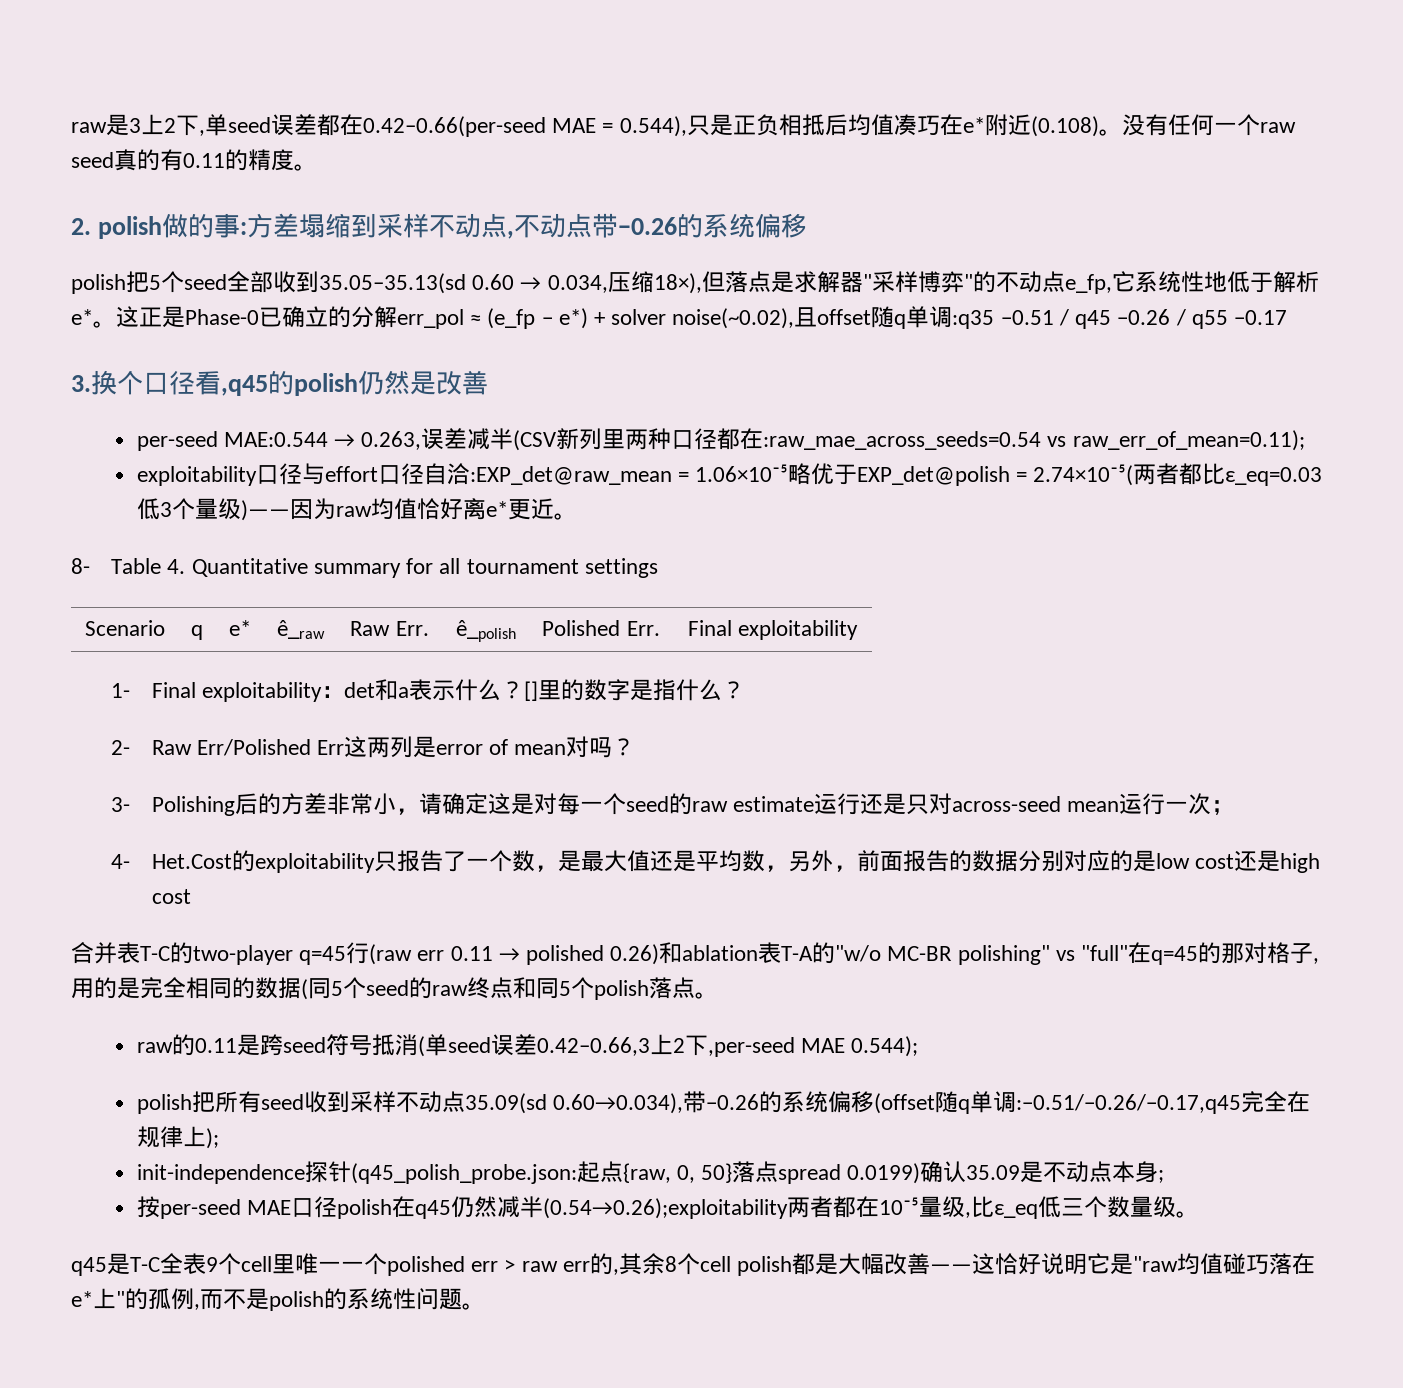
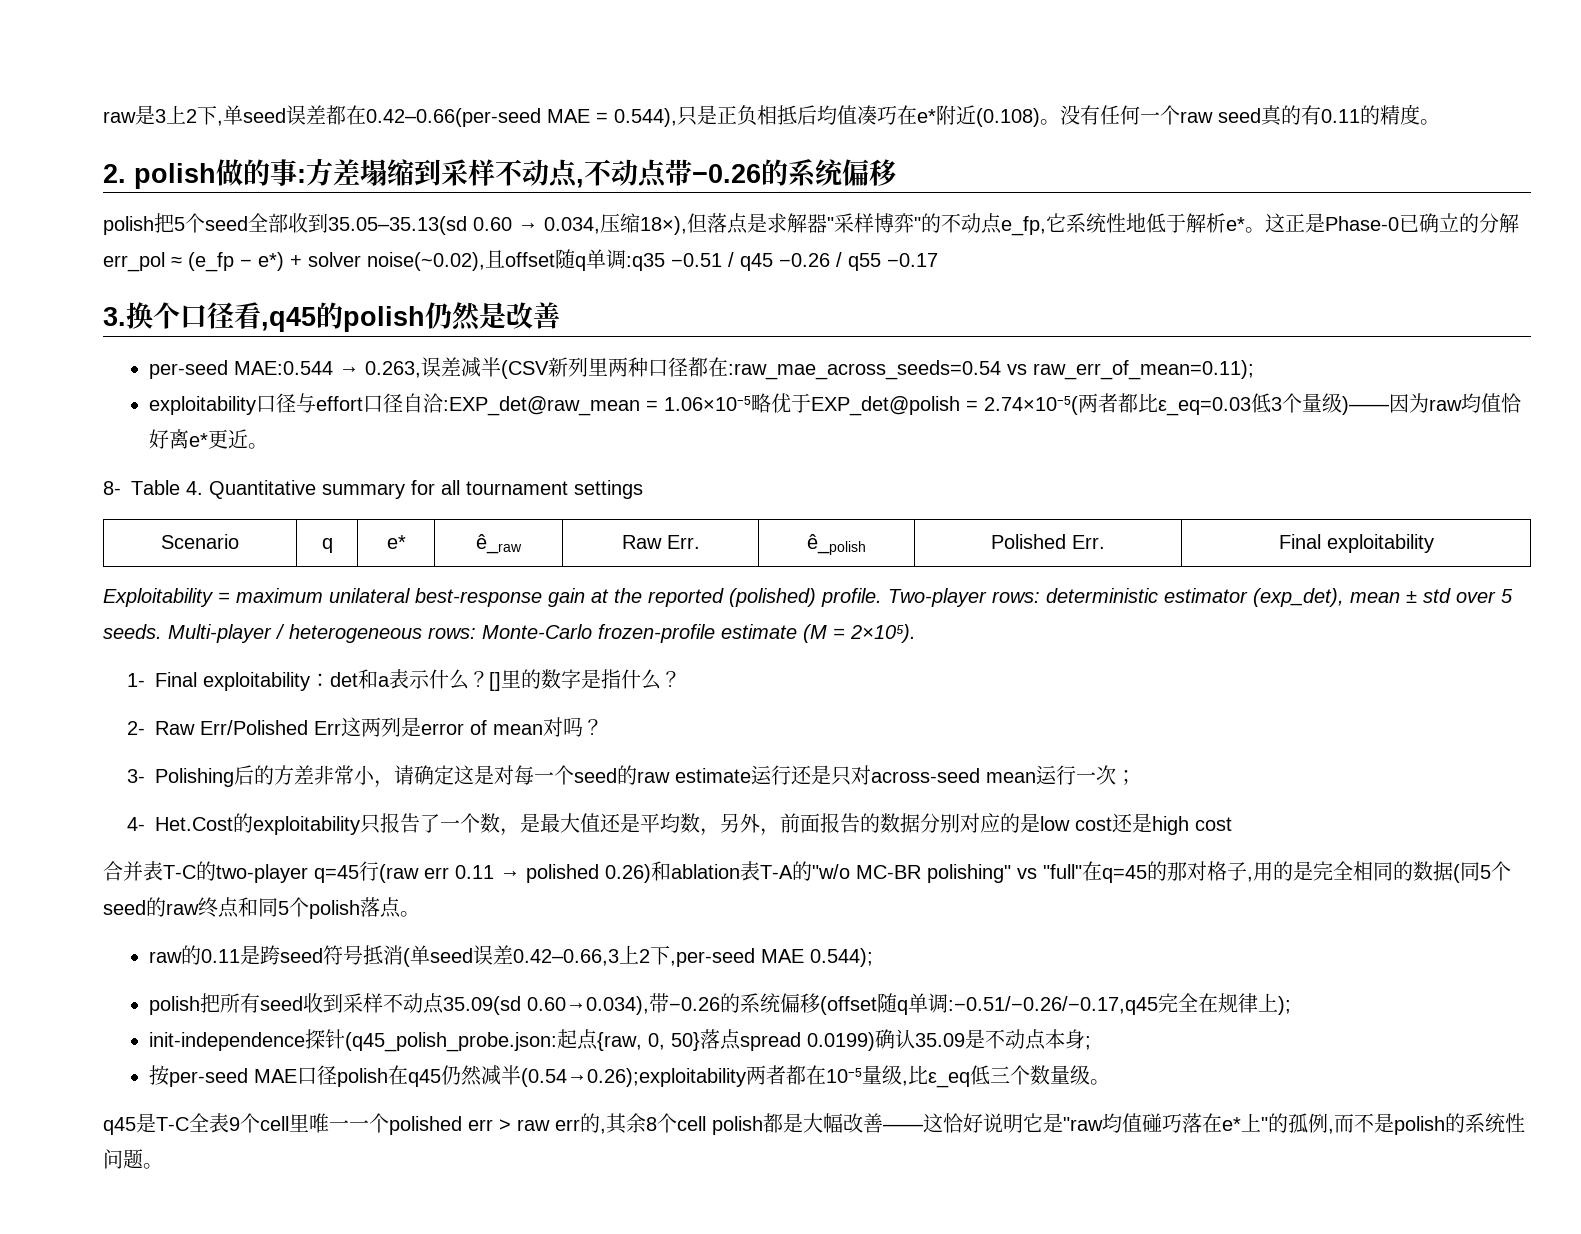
+ Exploitability = maximum unilateral best-response gain at the reported (polished) profile. Two-player rows: deterministic estimator (exp_det), mean ± std over 5 seeds. Multi-player / heterogeneous rows: Monte-Carlo frozen-profile estimate (M = 2×10⁵).

